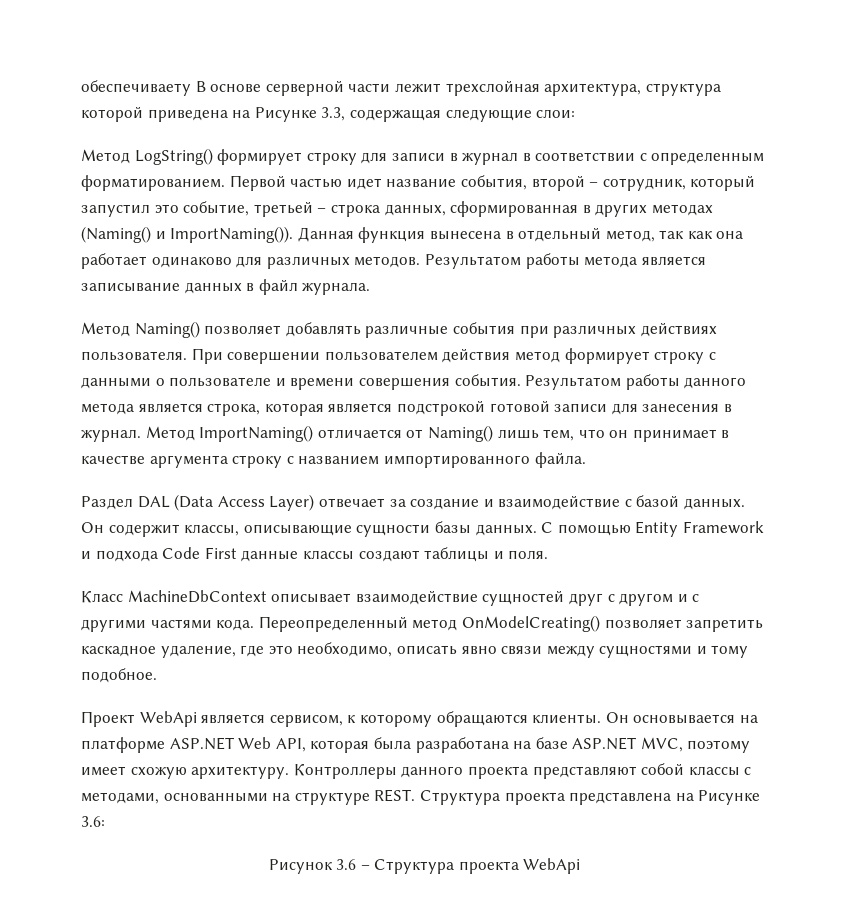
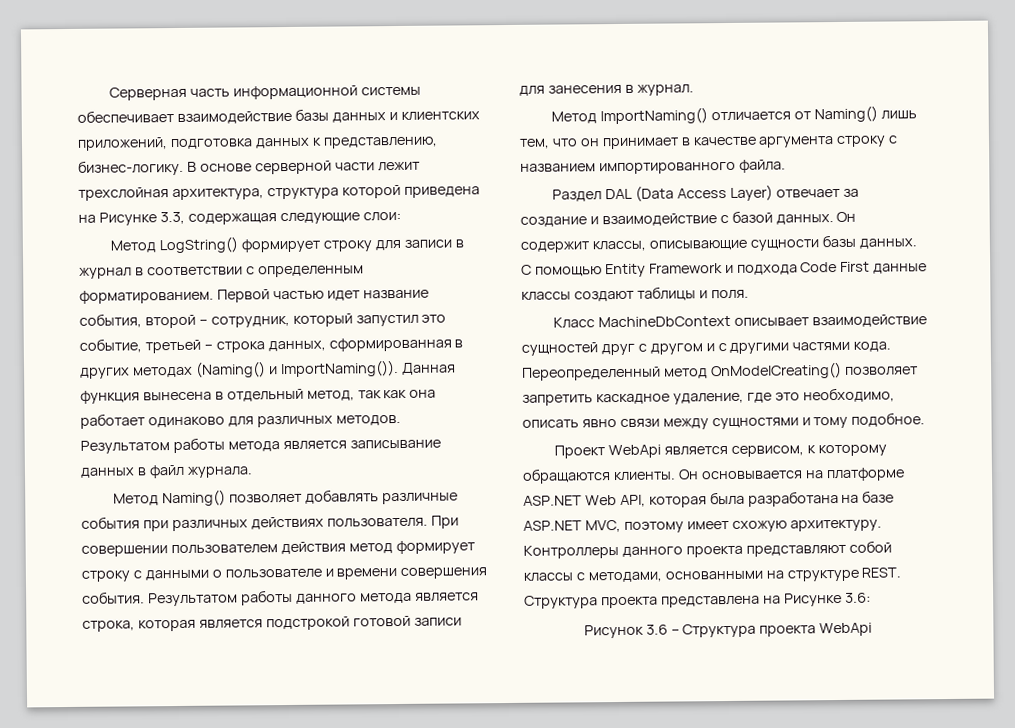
- обеспечиваету В основе серверной части лежит трехслойная архитектура, структура которой приведена на Рисунке 3.3, содержащая следующие слои:
+ Серверная часть информационной системы обеспечивает взаимодействие базы данных и клиентских приложений, подготовка данных к представлению, бизнес-логику. В основе серверной части лежит трехслойная архитектура, структура которой приведена на Рисунке 3.3, содержащая следующие слои:
- Результатом работы данного метода является строка, которая является подстрокой готовой записи для занесения в журнал. Метод ImportNaming() отличается от Naming() лишь тем, что он принимает в качестве аргумента строку с названием импортированного файла.
+ Результатом работы данного метода является строка, которая является подстрокой готовой записи для занесения в журнал.
+ Метод ImportNaming() отличается от Naming() лишь тем, что он принимает в качестве аргумента строку с названием импортированного файла.

